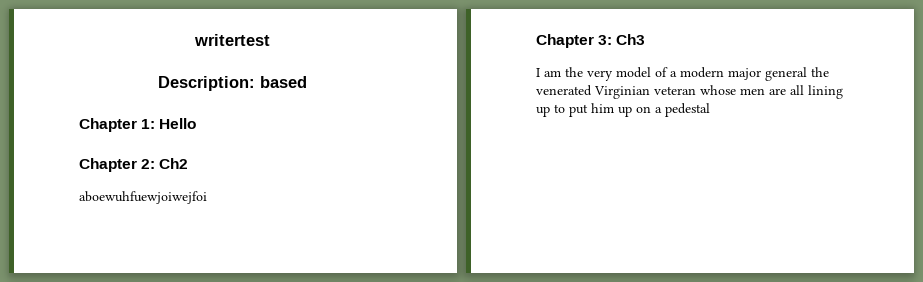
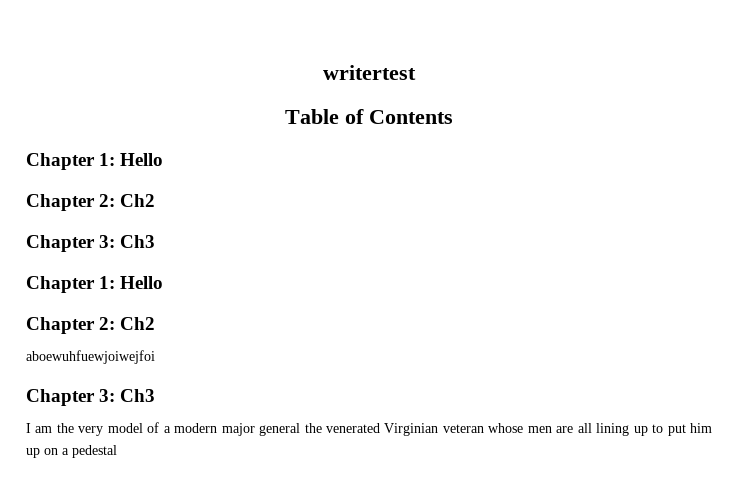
- Description: based
+ Table of Contents
+ Chapter 1: Hello
+ Chapter 2: Ch2
+ Chapter 3: Ch3

